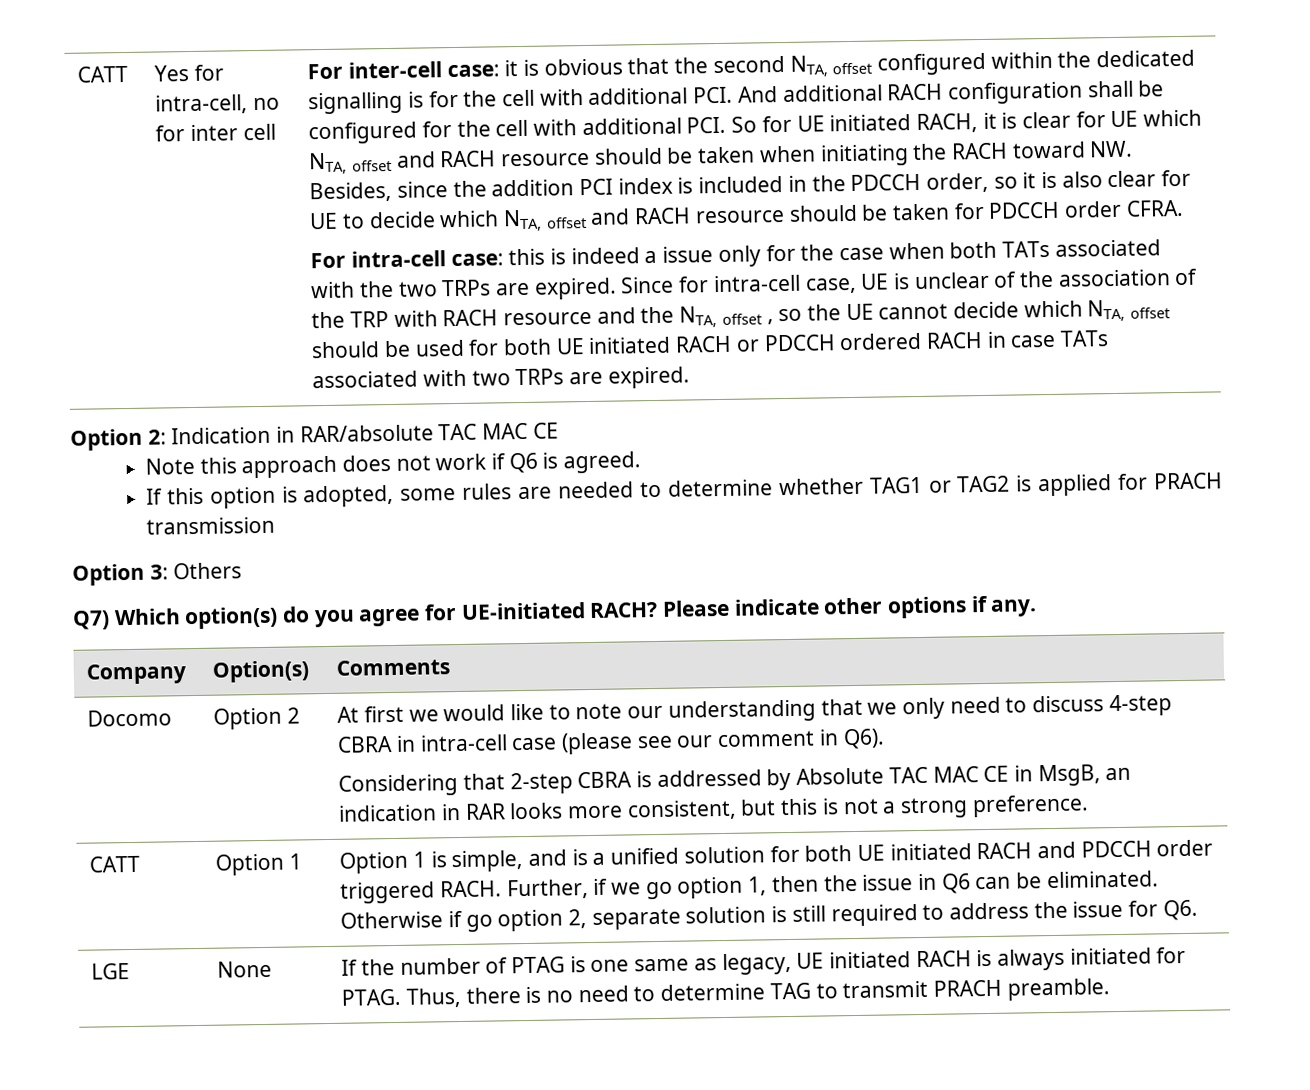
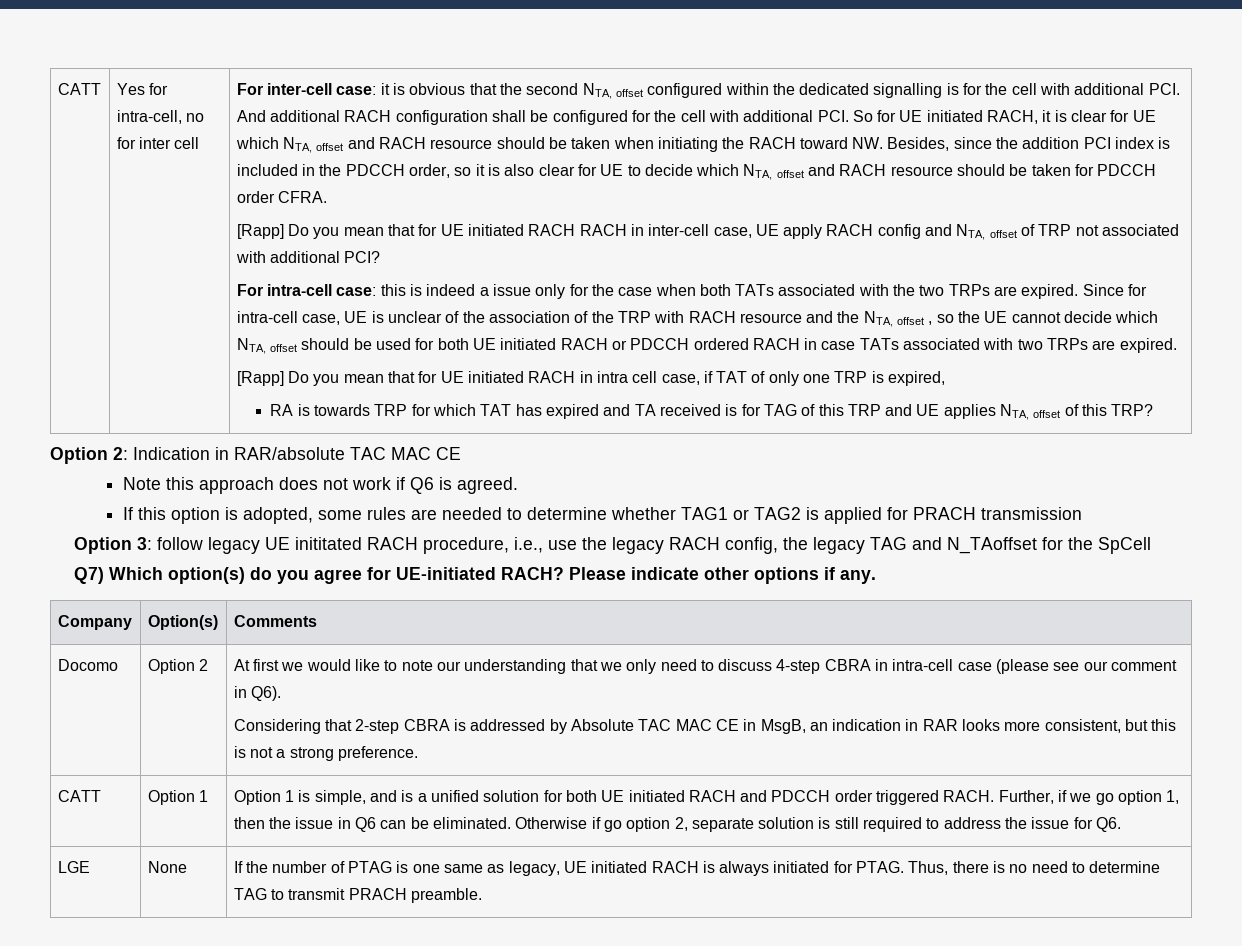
+ [Rapp] Do you mean that for UE initiated RACH RACH in inter-cell case, UE apply RACH config and NTA, offset of TRP not associated with additional PCI?
+ [Rapp] Do you mean that for UE initiated RACH in intra cell case, if TAT of only one TRP is expired,
+ RA is towards TRP for which TAT has expired and TA received is for TAG of this TRP and UE applies NTA, offset of this TRP?
- Option 3: Others
+ Option 3: follow legacy UE inititated RACH procedure, i.e., use the legacy RACH config, the legacy TAG and N_TAoffset for the SpCell

